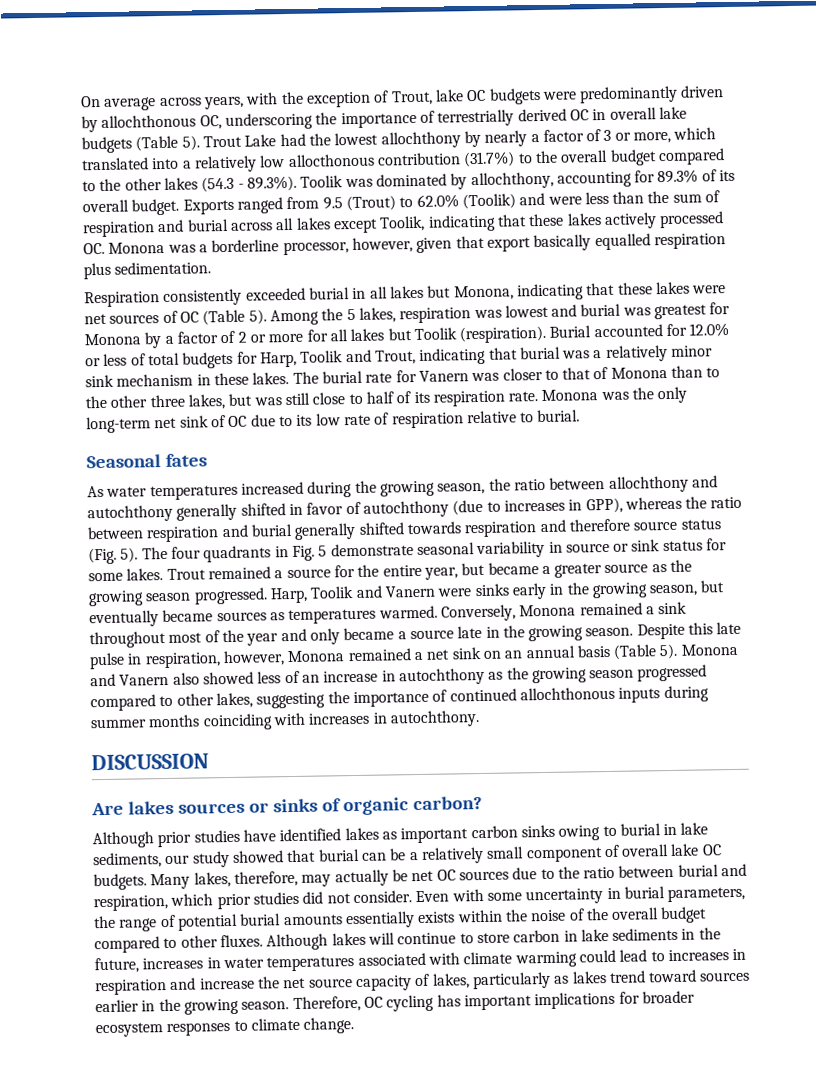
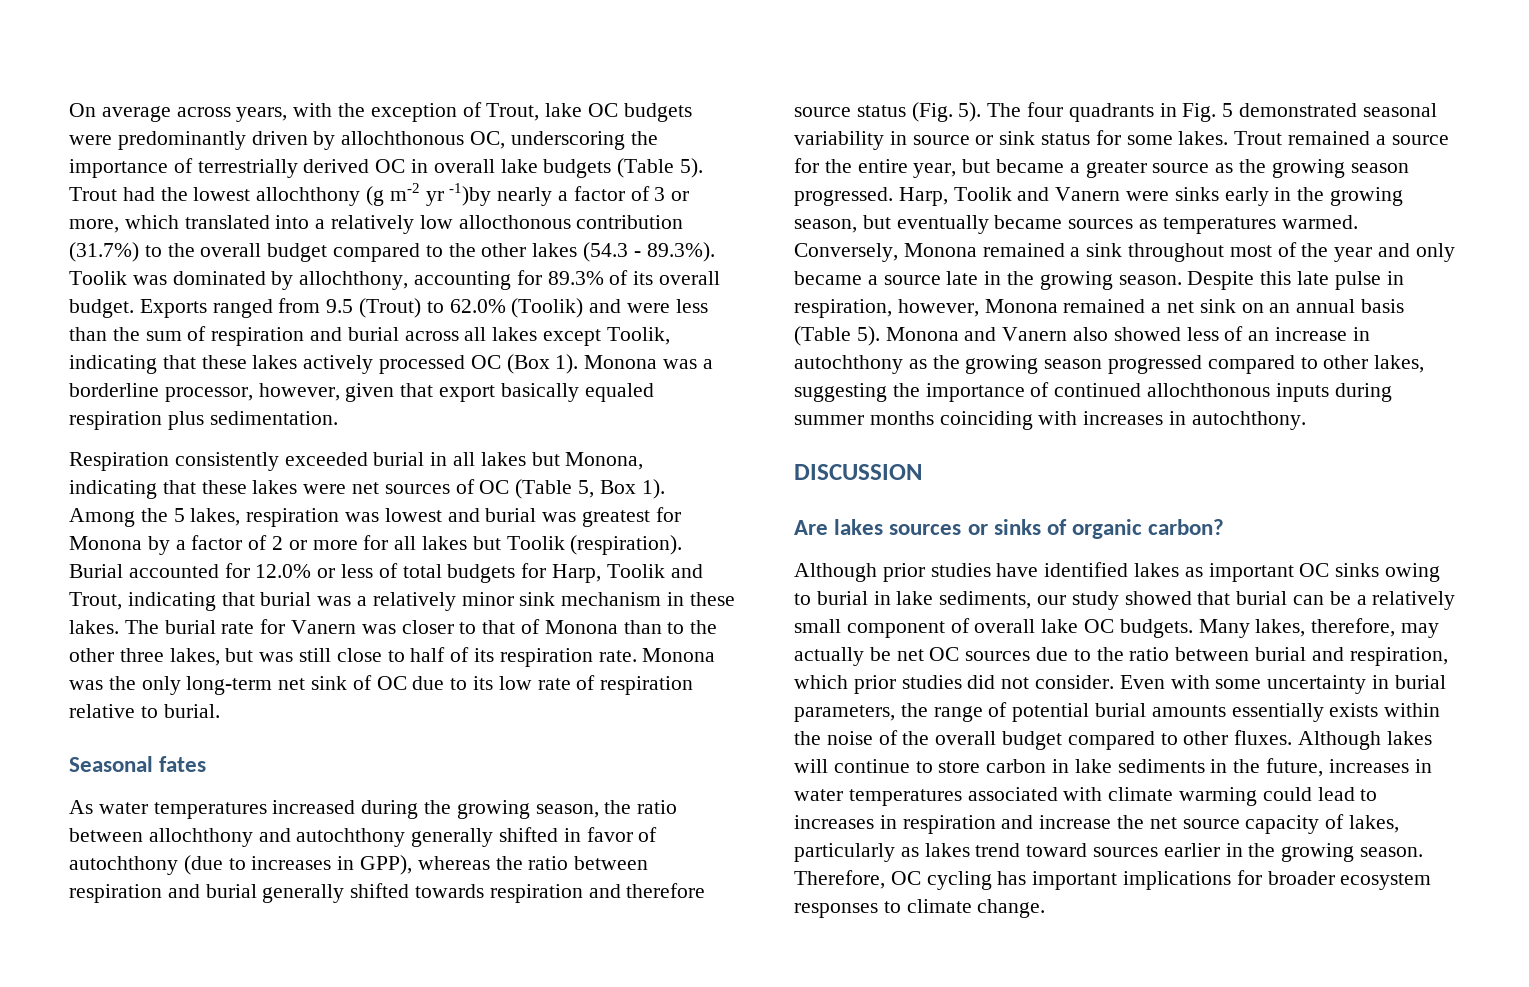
- Trout Lake had the lowest allochthony by nearly a factor of 3 or more, which translated into a relatively low allocthonous contribution (31.7%) to the overall budget compared to the other lakes (54.3 - 89.3%). Toolik was dominated by allochthony, accounting for 89.3% of its overall budget.
+ Trout had the lowest allochthony (g m-2 yr -1)by nearly a factor of 3 or more, which translated into a relatively low allocthonous contribution (31.7%) to the overall budget compared to the other lakes (54.3 - 89.3%). Toolik was dominated by allochthony, accounting for 89.3% of its overall budget.
- Exports ranged from 9.5 (Trout) to 62.0% (Toolik) and were less than the sum of respiration and burial across all lakes except Toolik, indicating that these lakes actively processed OC. Monona was a borderline processor, however, given that export basically equalled respiration plus sedimentation.
+ Exports ranged from 9.5 (Trout) to 62.0% (Toolik) and were less than the sum of respiration and burial across all lakes except Toolik, indicating that these lakes actively processed OC (Box 1). Monona was a borderline processor, however, given that export basically equaled respiration plus sedimentation.
- Respiration consistently exceeded burial in all lakes but Monona, indicating that these lakes were net sources of OC (Table 5).
+ Respiration consistently exceeded burial in all lakes but Monona, indicating that these lakes were net sources of OC (Table 5, Box 1).
- The four quadrants in Fig. 5 demonstrate seasonal variability in source or sink status for some lakes.
+ The four quadrants in Fig. 5 demonstrated seasonal variability in source or sink status for some lakes.
- Although prior studies have identified lakes as important carbon sinks owing to burial in lake sediments, our study showed that burial can be a relatively small component of overall lake OC budgets.
+ Although prior studies have identified lakes as important OC sinks owing to burial in lake sediments, our study showed that burial can be a relatively small component of overall lake OC budgets.

